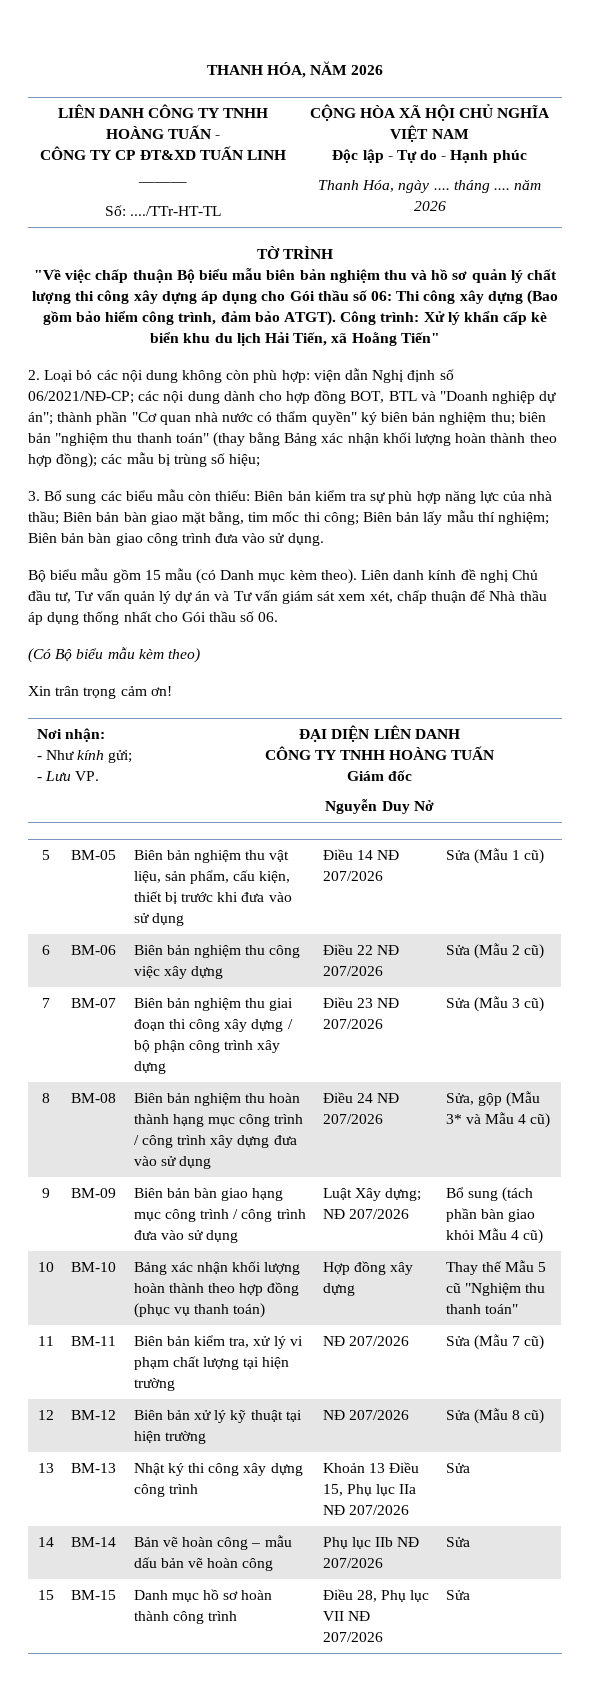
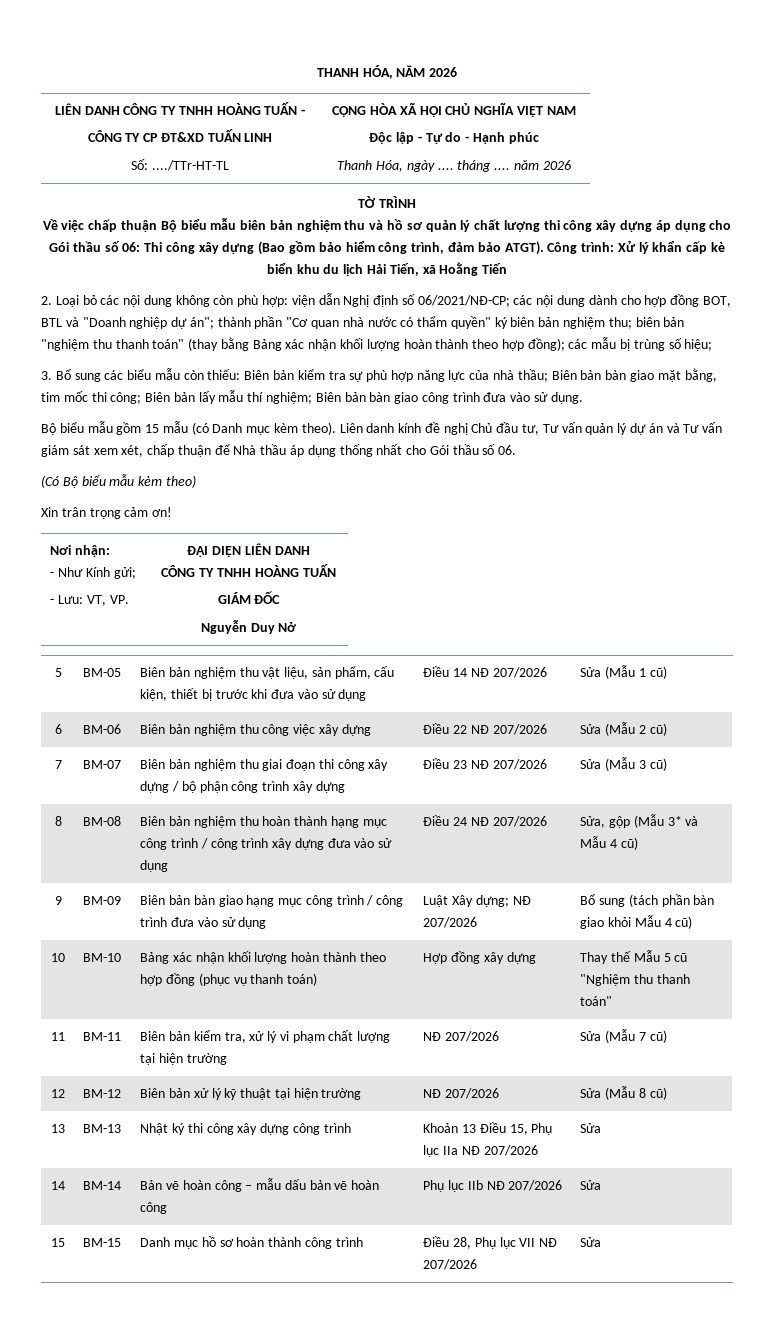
- ———
- "Về việc chấp thuận Bộ biểu mẫu biên bản nghiệm thu và hồ sơ quản lý chất lượng thi công xây dựng áp dụng cho Gói thầu số 06: Thi công xây dựng (Bao gồm bảo hiểm công trình, đảm bảo ATGT).
+ Về việc chấp thuận Bộ biểu mẫu biên bản nghiệm thu và hồ sơ quản lý chất lượng thi công xây dựng áp dụng cho Gói thầu số 06: Thi công xây dựng (Bao gồm bảo hiểm công trình, đảm bảo ATGT).
- Công trình: Xử lý khẩn cấp kè biển khu du lịch Hải Tiến, xã Hoằng Tiến"
+ Công trình: Xử lý khẩn cấp kè biển khu du lịch Hải Tiến, xã Hoằng Tiến
  Nơi nhận:
- - Như kính gửi;
- - Lưu VP. | ĐẠI DIỆN LIÊN DANH
+ - Như Kính gửi;
+ - Lưu: VT, VP. | ĐẠI DIỆN LIÊN DANH
  CÔNG TY TNHH HOÀNG TUẤN
- Giám đốc
+ GIÁM ĐỐC

